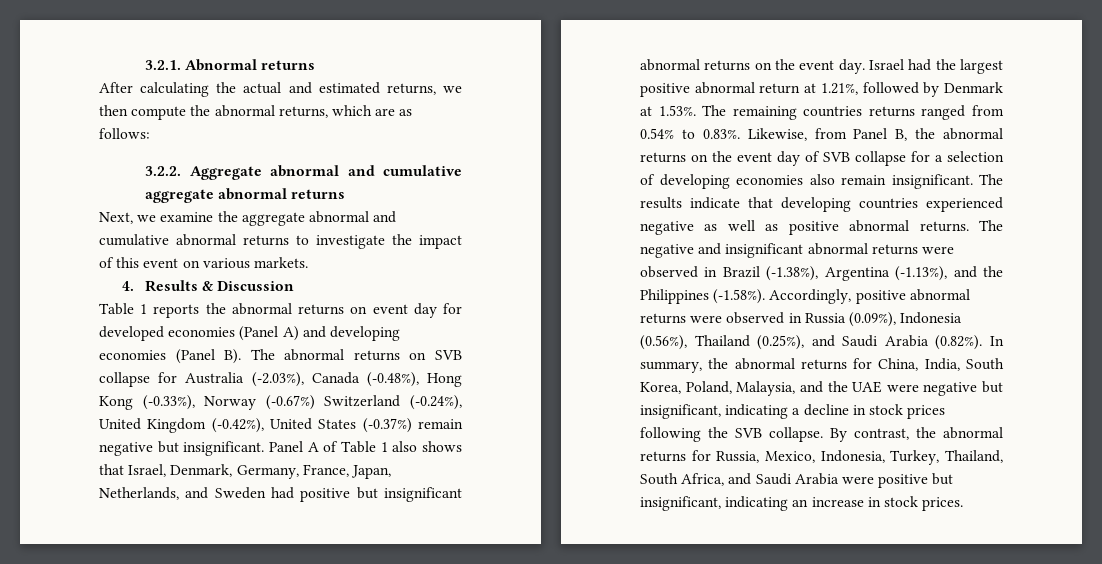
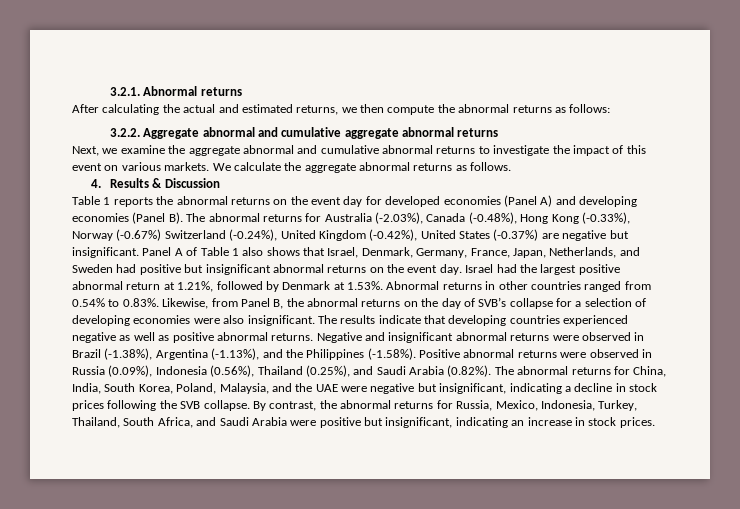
- After calculating the actual and estimated returns, we then compute the abnormal returns, which are as follows:
+ After calculating the actual and estimated returns, we then compute the abnormal returns as follows:
+ We calculate the aggregate abnormal returns as follows.
- Table 1 reports the abnormal returns on event day for developed economies (Panel A) and developing economies (Panel B). The abnormal returns on SVB collapse for Australia (-2.03%), Canada (-0.48%), Hong Kong (-0.33%), Norway (-0.67%) Switzerland (-0.24%), United Kingdom (-0.42%), United States (-0.37%) remain negative but insignificant.
+ Table 1 reports the abnormal returns on the event day for developed economies (Panel A) and developing economies (Panel B). The abnormal returns for Australia (-2.03%), Canada (-0.48%), Hong Kong (-0.33%), Norway (-0.67%) Switzerland (-0.24%), United Kingdom (-0.42%), United States (-0.37%) are negative but insignificant.
- Israel had the largest positive abnormal return at 1.21%, followed by Denmark at 1.53%. The remaining countries returns ranged from 0.54% to 0.83%. Likewise, from Panel B, the abnormal returns on the event day of SVB collapse for a selection of developing economies also remain insignificant.
+ Israel had the largest positive abnormal return at 1.21%, followed by Denmark at 1.53%. Abnormal returns in other countries ranged from 0.54% to 0.83%. Likewise, from Panel B, the abnormal returns on the day of SVB’s collapse for a selection of developing economies were also insignificant.
- The negative and insignificant abnormal returns were observed in Brazil (-1.38%), Argentina (-1.13%), and the Philippines (-1.58%). Accordingly, positive abnormal returns were observed in Russia (0.09%), Indonesia (0.56%), Thailand (0.25%), and Saudi Arabia (0.82%). In summary, the abnormal returns for China, India, South Korea, Poland, Malaysia, and the UAE were negative but insignificant, indicating a decline in stock prices following the SVB collapse.
+ Negative and insignificant abnormal returns were observed in Brazil (-1.38%), Argentina (-1.13%), and the Philippines (-1.58%). Positive abnormal returns were observed in Russia (0.09%), Indonesia (0.56%), Thailand (0.25%), and Saudi Arabia (0.82%). The abnormal returns for China, India, South Korea, Poland, Malaysia, and the UAE were negative but insignificant, indicating a decline in stock prices following the SVB collapse.

